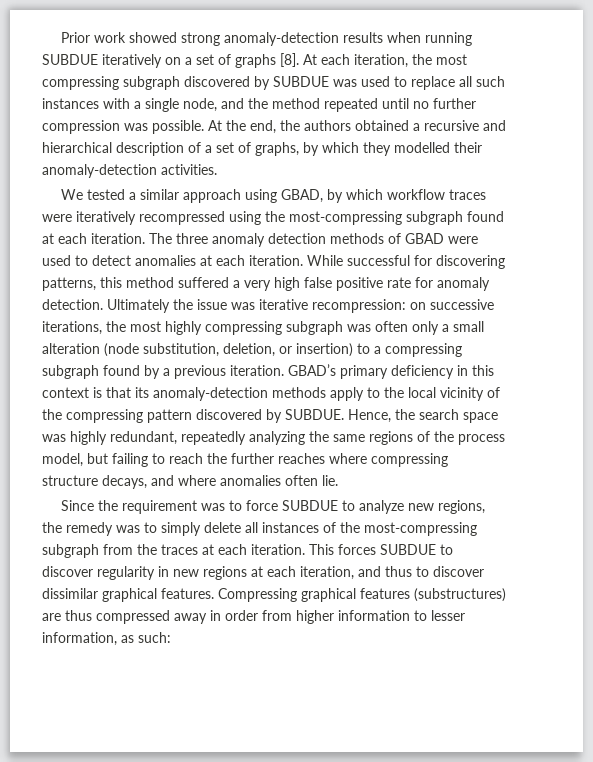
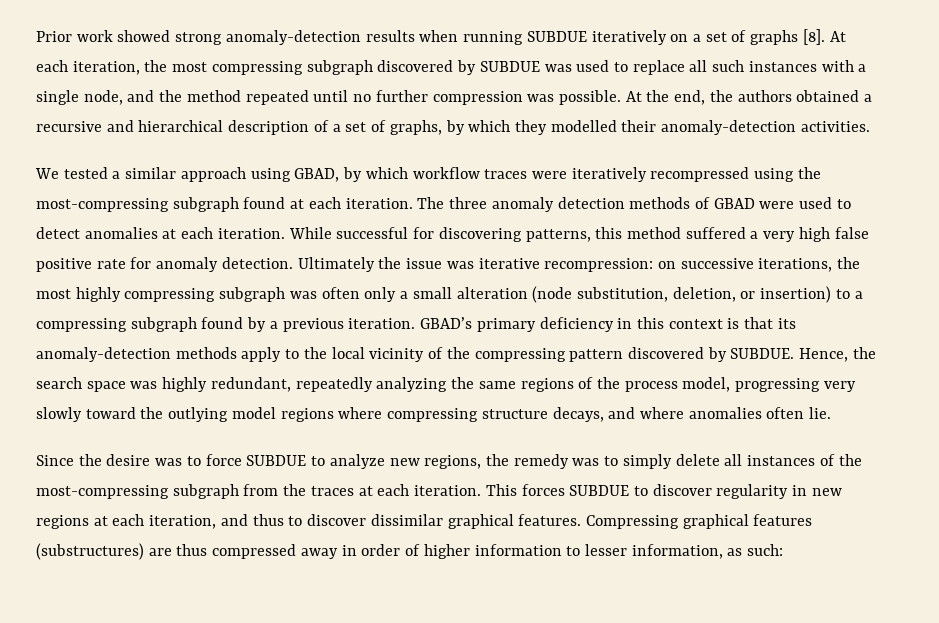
- Hence, the search space was highly redundant, repeatedly analyzing the same regions of the process model, but failing to reach the further reaches where compressing structure decays, and where anomalies often lie.
+ Hence, the search space was highly redundant, repeatedly analyzing the same regions of the process model, progressing very slowly toward the outlying model regions where compressing structure decays, and where anomalies often lie.
- Since the requirement was to force SUBDUE to analyze new regions, the remedy was to simply delete all instances of the most-compressing subgraph from the traces at each iteration.
+ Since the desire was to force SUBDUE to analyze new regions, the remedy was to simply delete all instances of the most-compressing subgraph from the traces at each iteration.
- Compressing graphical features (substructures) are thus compressed away in order from higher information to lesser information, as such:
+ Compressing graphical features (substructures) are thus compressed away in order of higher information to lesser information, as such:

